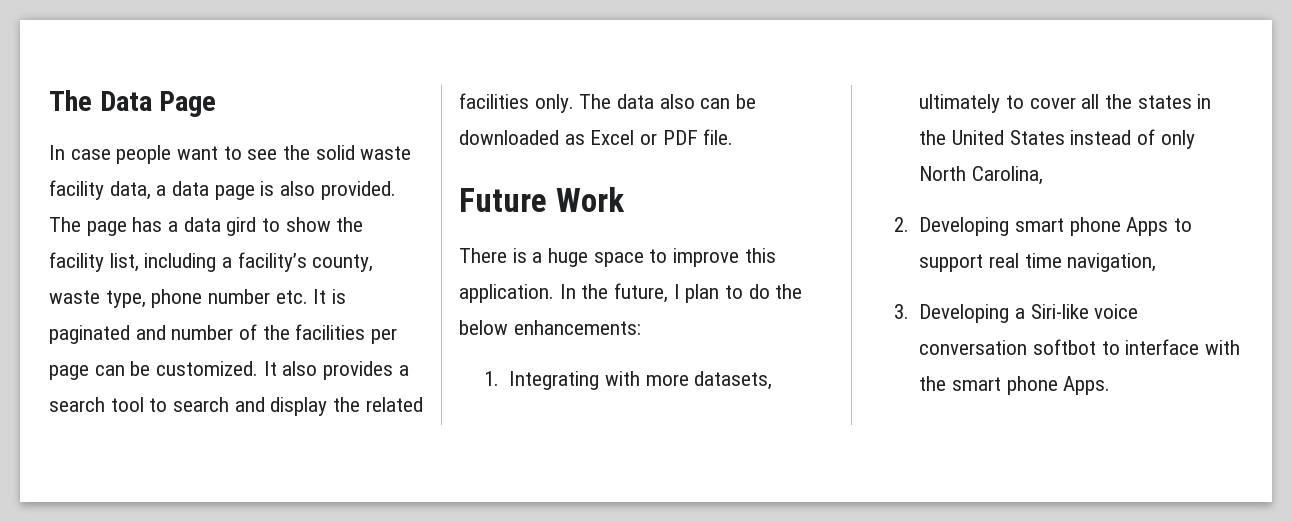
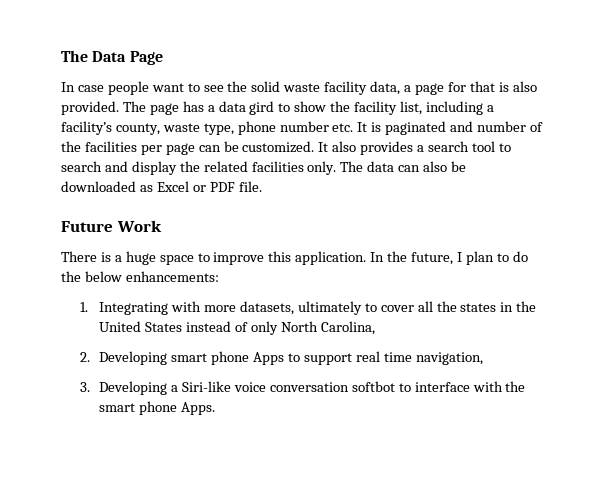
- In case people want to see the solid waste facility data, a data page is also provided.
+ In case people want to see the solid waste facility data, a page for that is also provided.
- The data also can be downloaded as Excel or PDF file.
+ The data can also be downloaded as Excel or PDF file.

